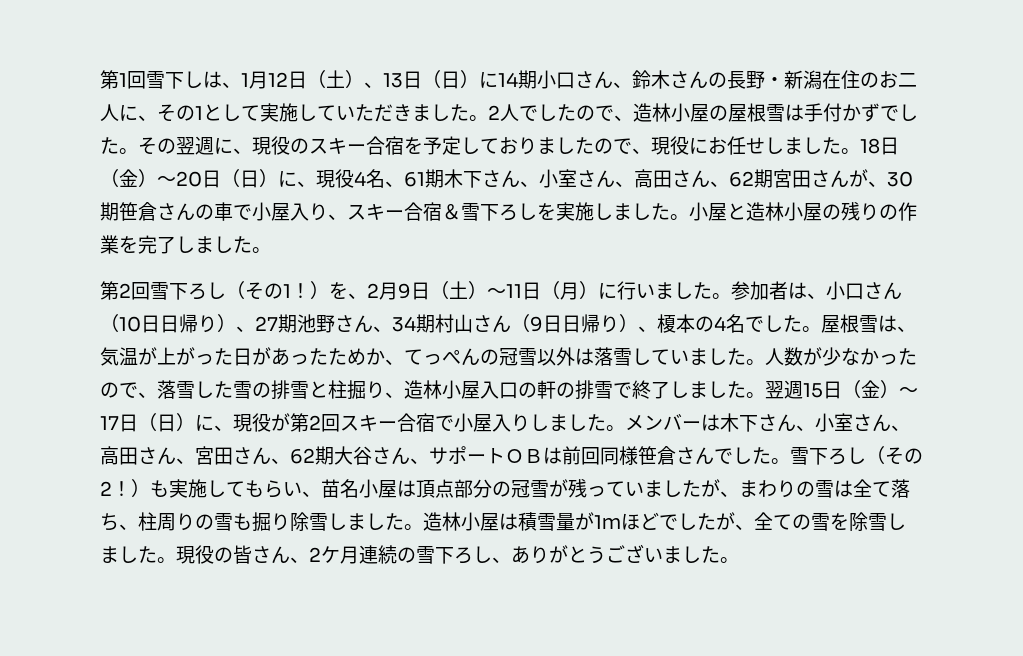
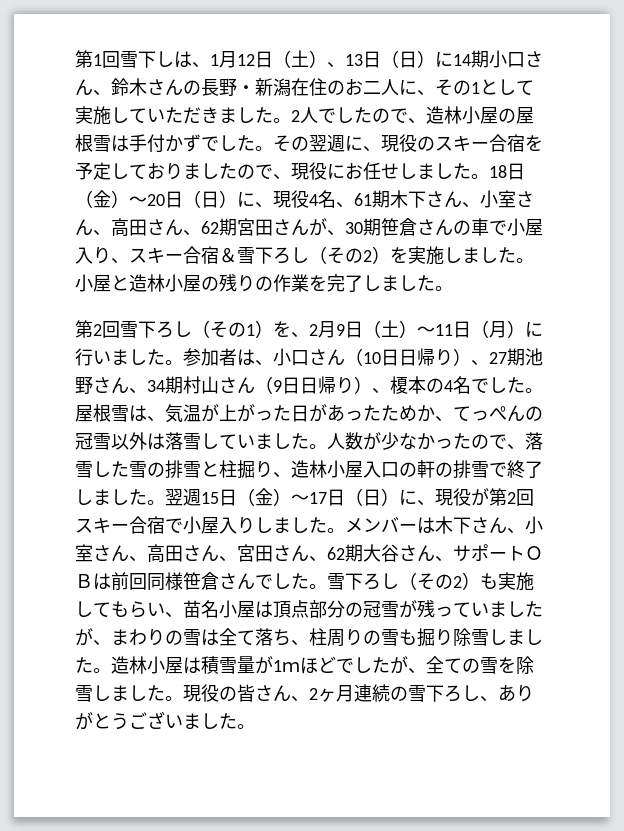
- 18日（金）～20日（日）に、現役4名、61期木下さん、小室さん、高田さん、62期宮田さんが、30期笹倉さんの車で小屋入り、スキー合宿＆雪下ろしを実施しました。
+ 18日（金）～20日（日）に、現役4名、61期木下さん、小室さん、高田さん、62期宮田さんが、30期笹倉さんの車で小屋入り、スキー合宿＆雪下ろし（その2）を実施しました。
- 第2回雪下ろし（その1！）を、2月9日（土）～11日（月）に行いました。
+ 第2回雪下ろし（その1）を、2月9日（土）～11日（月）に行いました。
- 雪下ろし（その2！）も実施してもらい、苗名小屋は頂点部分の冠雪が残っていましたが、まわりの雪は全て落ち、柱周りの雪も掘り除雪しました。
+ 雪下ろし（その2）も実施してもらい、苗名小屋は頂点部分の冠雪が残っていましたが、まわりの雪は全て落ち、柱周りの雪も掘り除雪しました。
- 現役の皆さん、2ケ月連続の雪下ろし、ありがとうございました。
+ 現役の皆さん、2ヶ月連続の雪下ろし、ありがとうございました。

